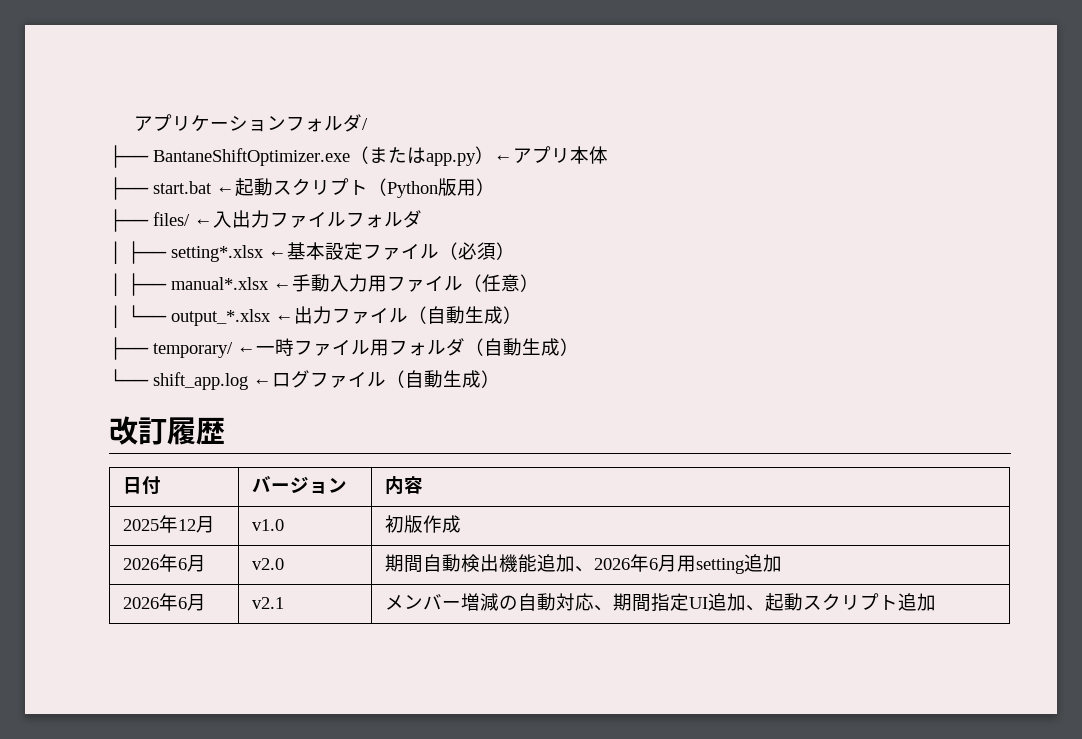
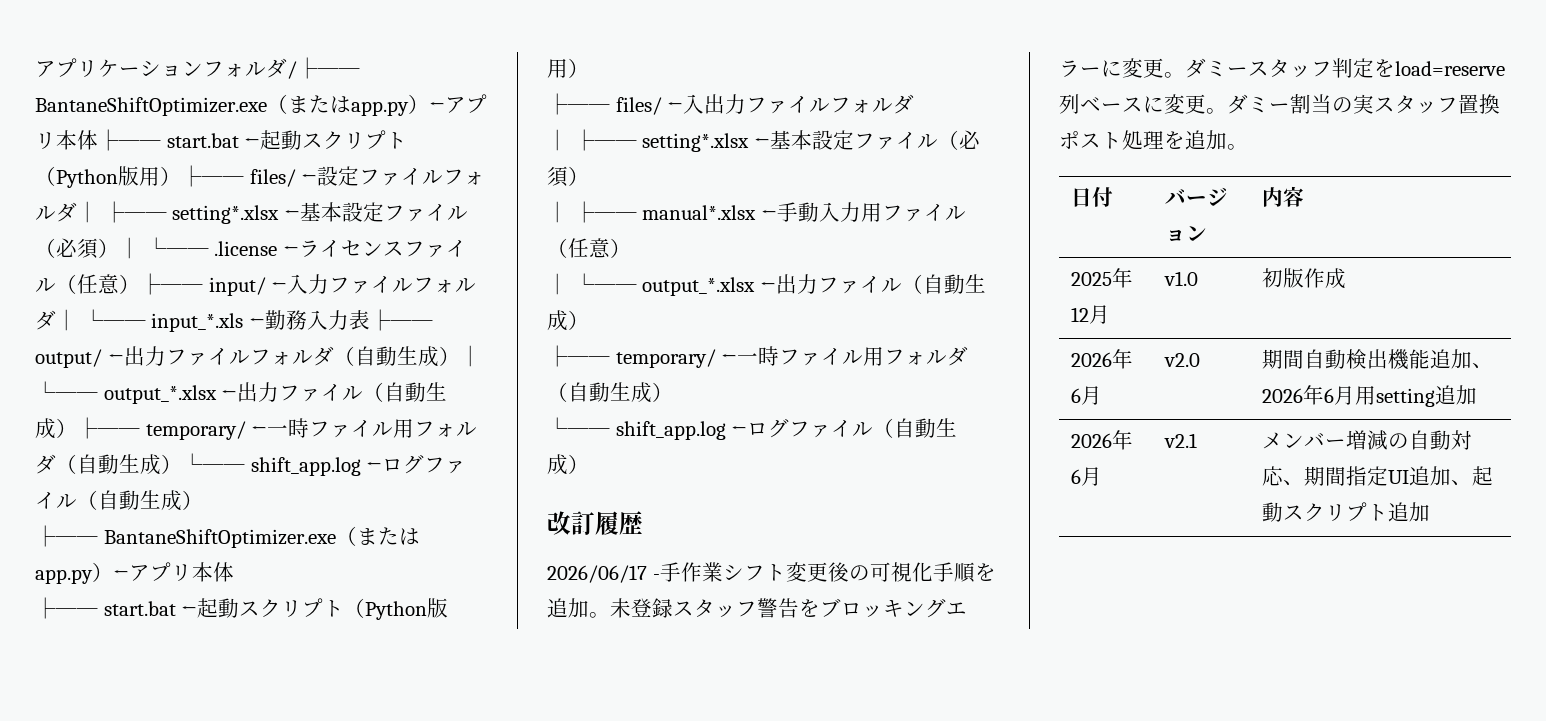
- アプリケーションフォルダ/
+ アプリケーションフォルダ/├── BantaneShiftOptimizer.exe（またはapp.py）←アプリ本体├── start.bat ←起動スクリプト（Python版用）├── files/ ←設定ファイルフォルダ│ ├── setting*.xlsx ←基本設定ファイル（必須）│ └── .license ←ライセンスファイル（任意）├── input/ ←入力ファイルフォルダ│ └── input_*.xls ←勤務入力表├── output/ ←出力ファイルフォルダ（自動生成）│ └── output_*.xlsx ←出力ファイル（自動生成）├── temporary/ ←一時ファイル用フォルダ（自動生成）└── shift_app.log ←ログファイル（自動生成）
+ 2026/06/17 -手作業シフト変更後の可視化手順を追加。未登録スタッフ警告をブロッキングエラーに変更。ダミースタッフ判定をload=reserve列ベースに変更。ダミー割当の実スタッフ置換ポスト処理を追加。

